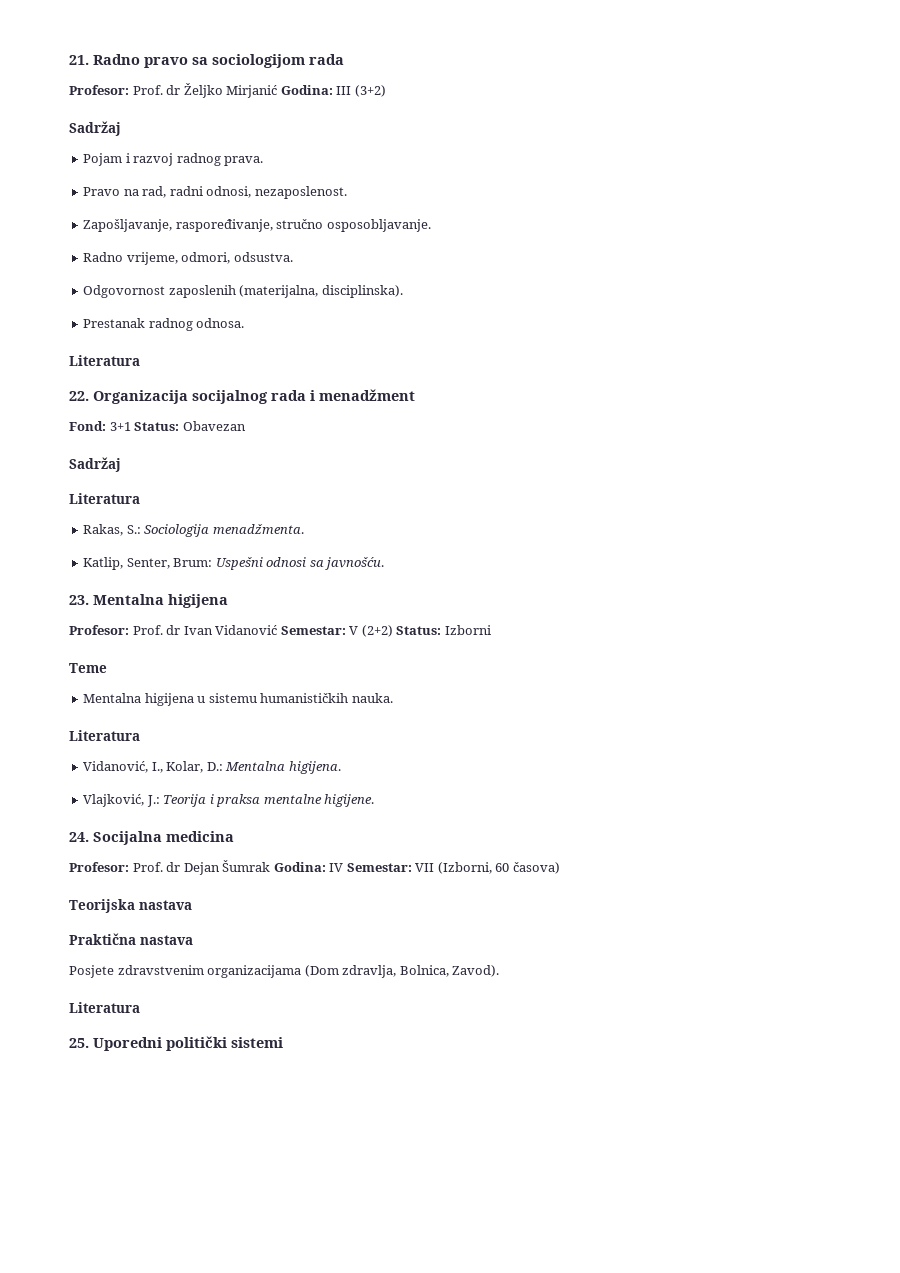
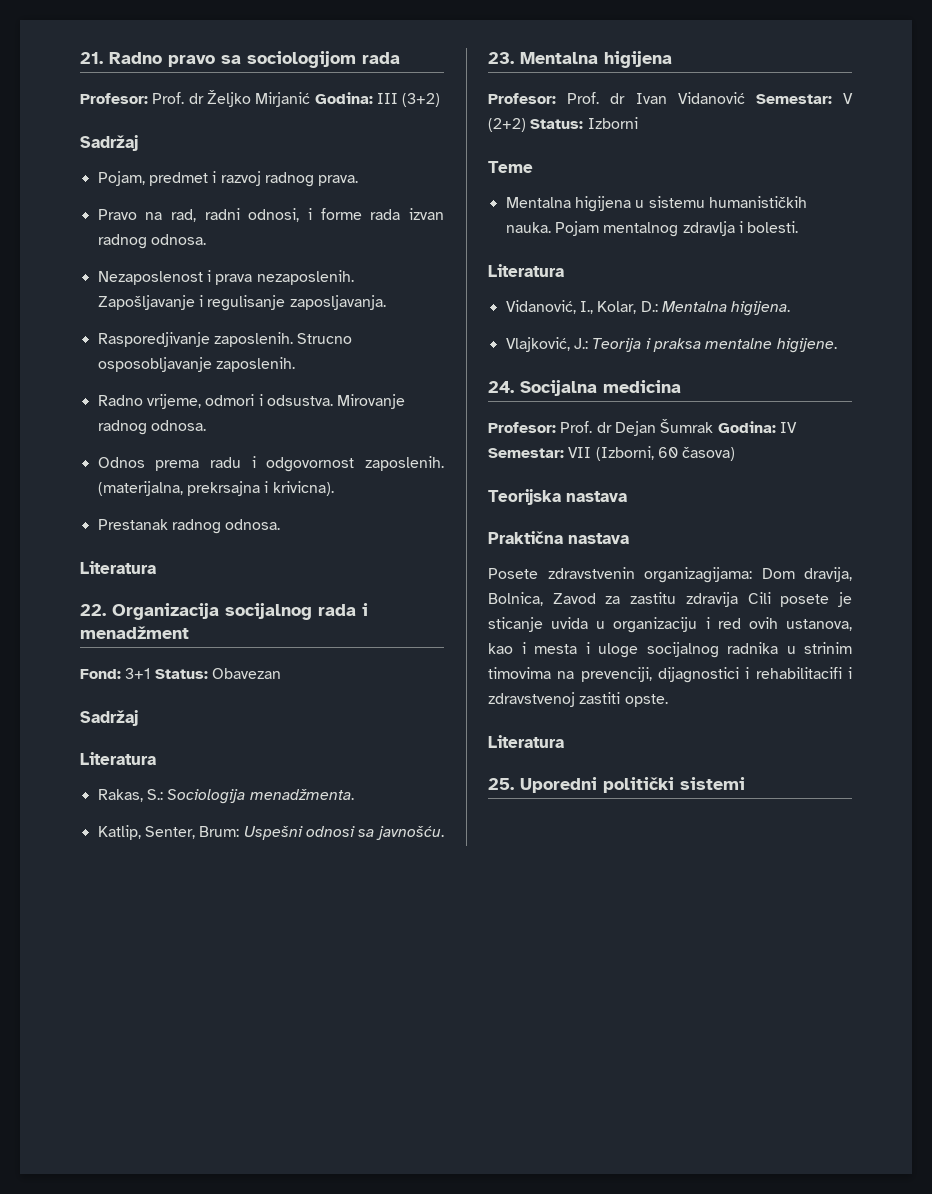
- Pojam i razvoj radnog prava.
+ Pojam, predmet i razvoj radnog prava.
- Pravo na rad, radni odnosi, nezaposlenost.
- Zapošljavanje, raspoređivanje, stručno osposobljavanje.
+ Pravo na rad, radni odnosi, i forme rada izvan radnog odnosa.
+ Nezaposlenost i prava nezaposlenih. Zapošljavanje i regulisanje zaposljavanja.
+ Rasporedjivanje zaposlenih. Strucno osposobljavanje zaposlenih.
- Radno vrijeme, odmori, odsustva.
- Odgovornost zaposlenih (materijalna, disciplinska).
+ Radno vrijeme, odmori i odsustva. Mirovanje radnog odnosa.
+ Odnos prema radu i odgovornost zaposlenih. (materijalna, prekrsajna i krivicna).
+ Pojam mentalnog zdravlja i bolesti.
- Posjete zdravstvenim organizacijama (Dom zdravlja, Bolnica, Zavod).
+ Posete zdravstvenin organizagijama: Dom dravija, Bolnica, Zavod za zastitu zdravija Cili posete je sticanje uvida u organizaciju i red ovih ustanova, kao i mesta i uloge socijalnog radnika u strinim timovima na prevenciji, dijagnostici i rehabilitacifi i zdravstvenoj zastiti opste.

